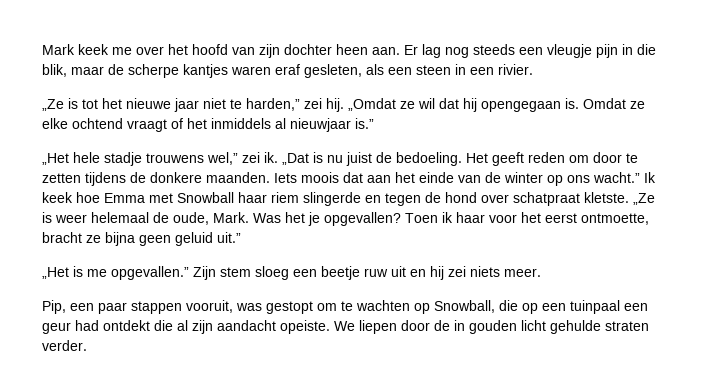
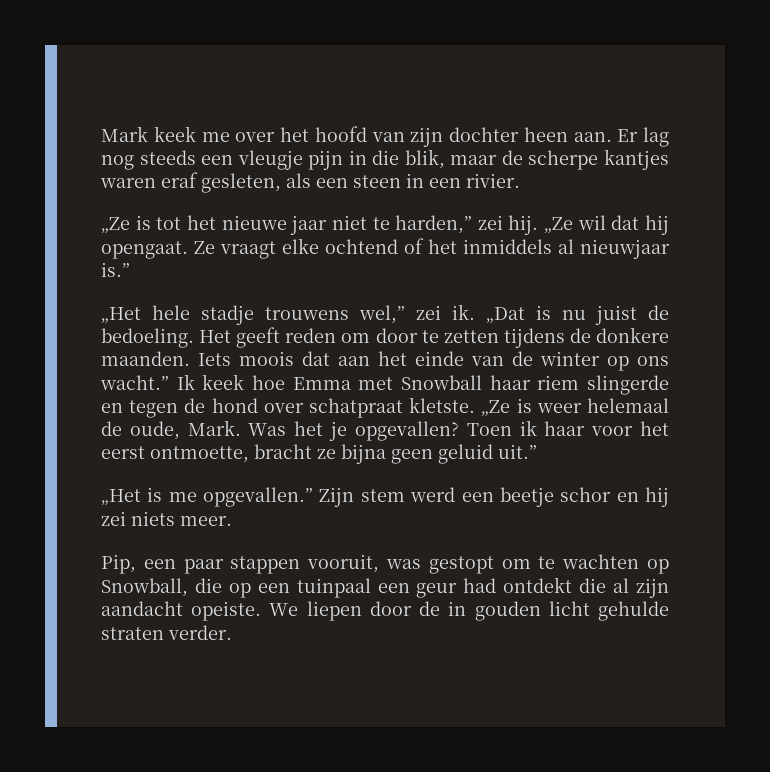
- „Omdat ze wil dat hij opengegaan is. Omdat ze elke ochtend vraagt of het inmiddels al nieuwjaar is.”
+ „Ze wil dat hij opengaat. Ze vraagt elke ochtend of het inmiddels al nieuwjaar is.”
- Zijn stem sloeg een beetje ruw uit en hij zei niets meer.
+ Zijn stem werd een beetje schor en hij zei niets meer.

